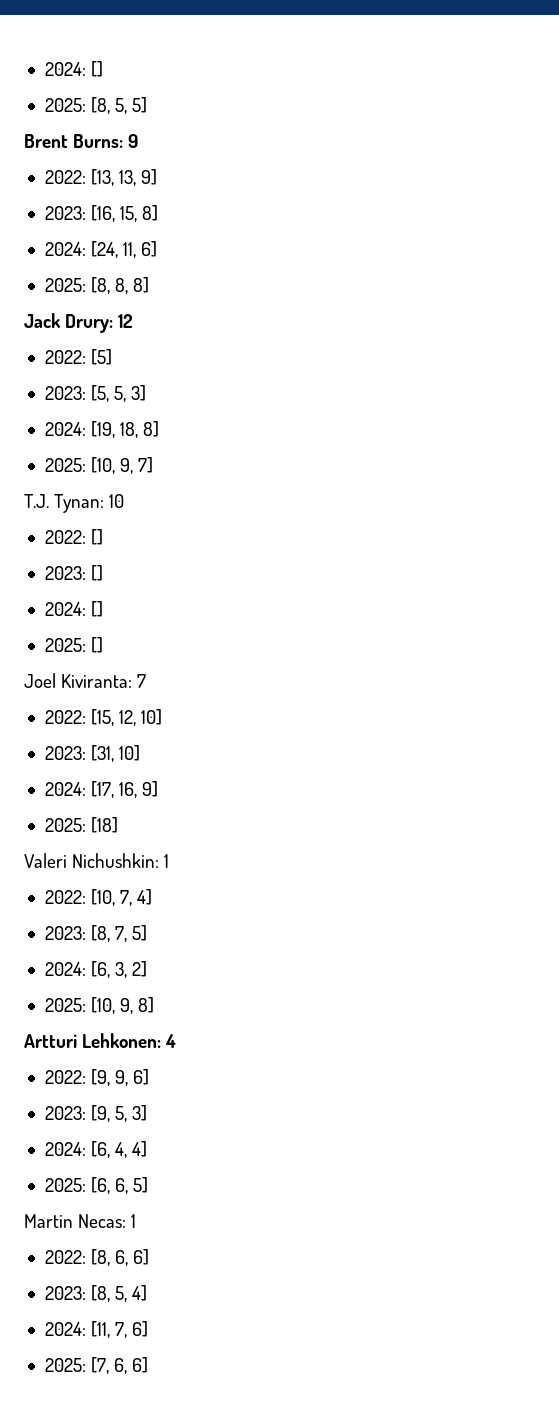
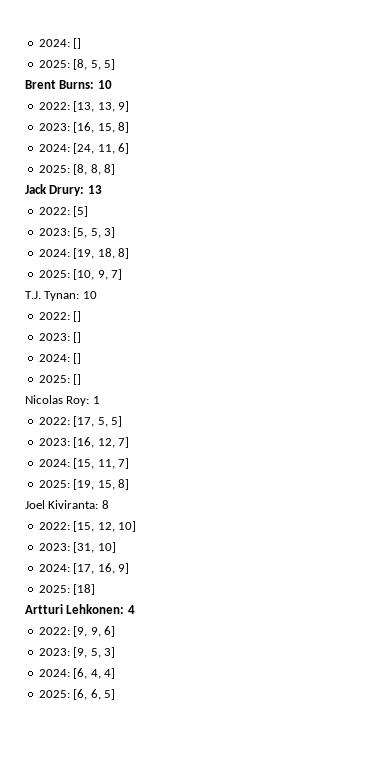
- Brent Burns: 9
+ Brent Burns: 10
- Jack Drury: 12
+ Jack Drury: 13
+ Nicolas Roy: 1
+ 2022: [17, 5, 5]
+ 2023: [16, 12, 7]
+ 2024: [15, 11, 7]
+ 2025: [19, 15, 8]
- Joel Kiviranta: 7
+ Joel Kiviranta: 8
- Valeri Nichushkin: 1
- 2022: [10, 7, 4]
- 2023: [8, 7, 5]
- 2024: [6, 3, 2]
- 2025: [10, 9, 8]
- Martin Necas: 1
- 2022: [8, 6, 6]
- 2023: [8, 5, 4]
- 2024: [11, 7, 6]
- 2025: [7, 6, 6]

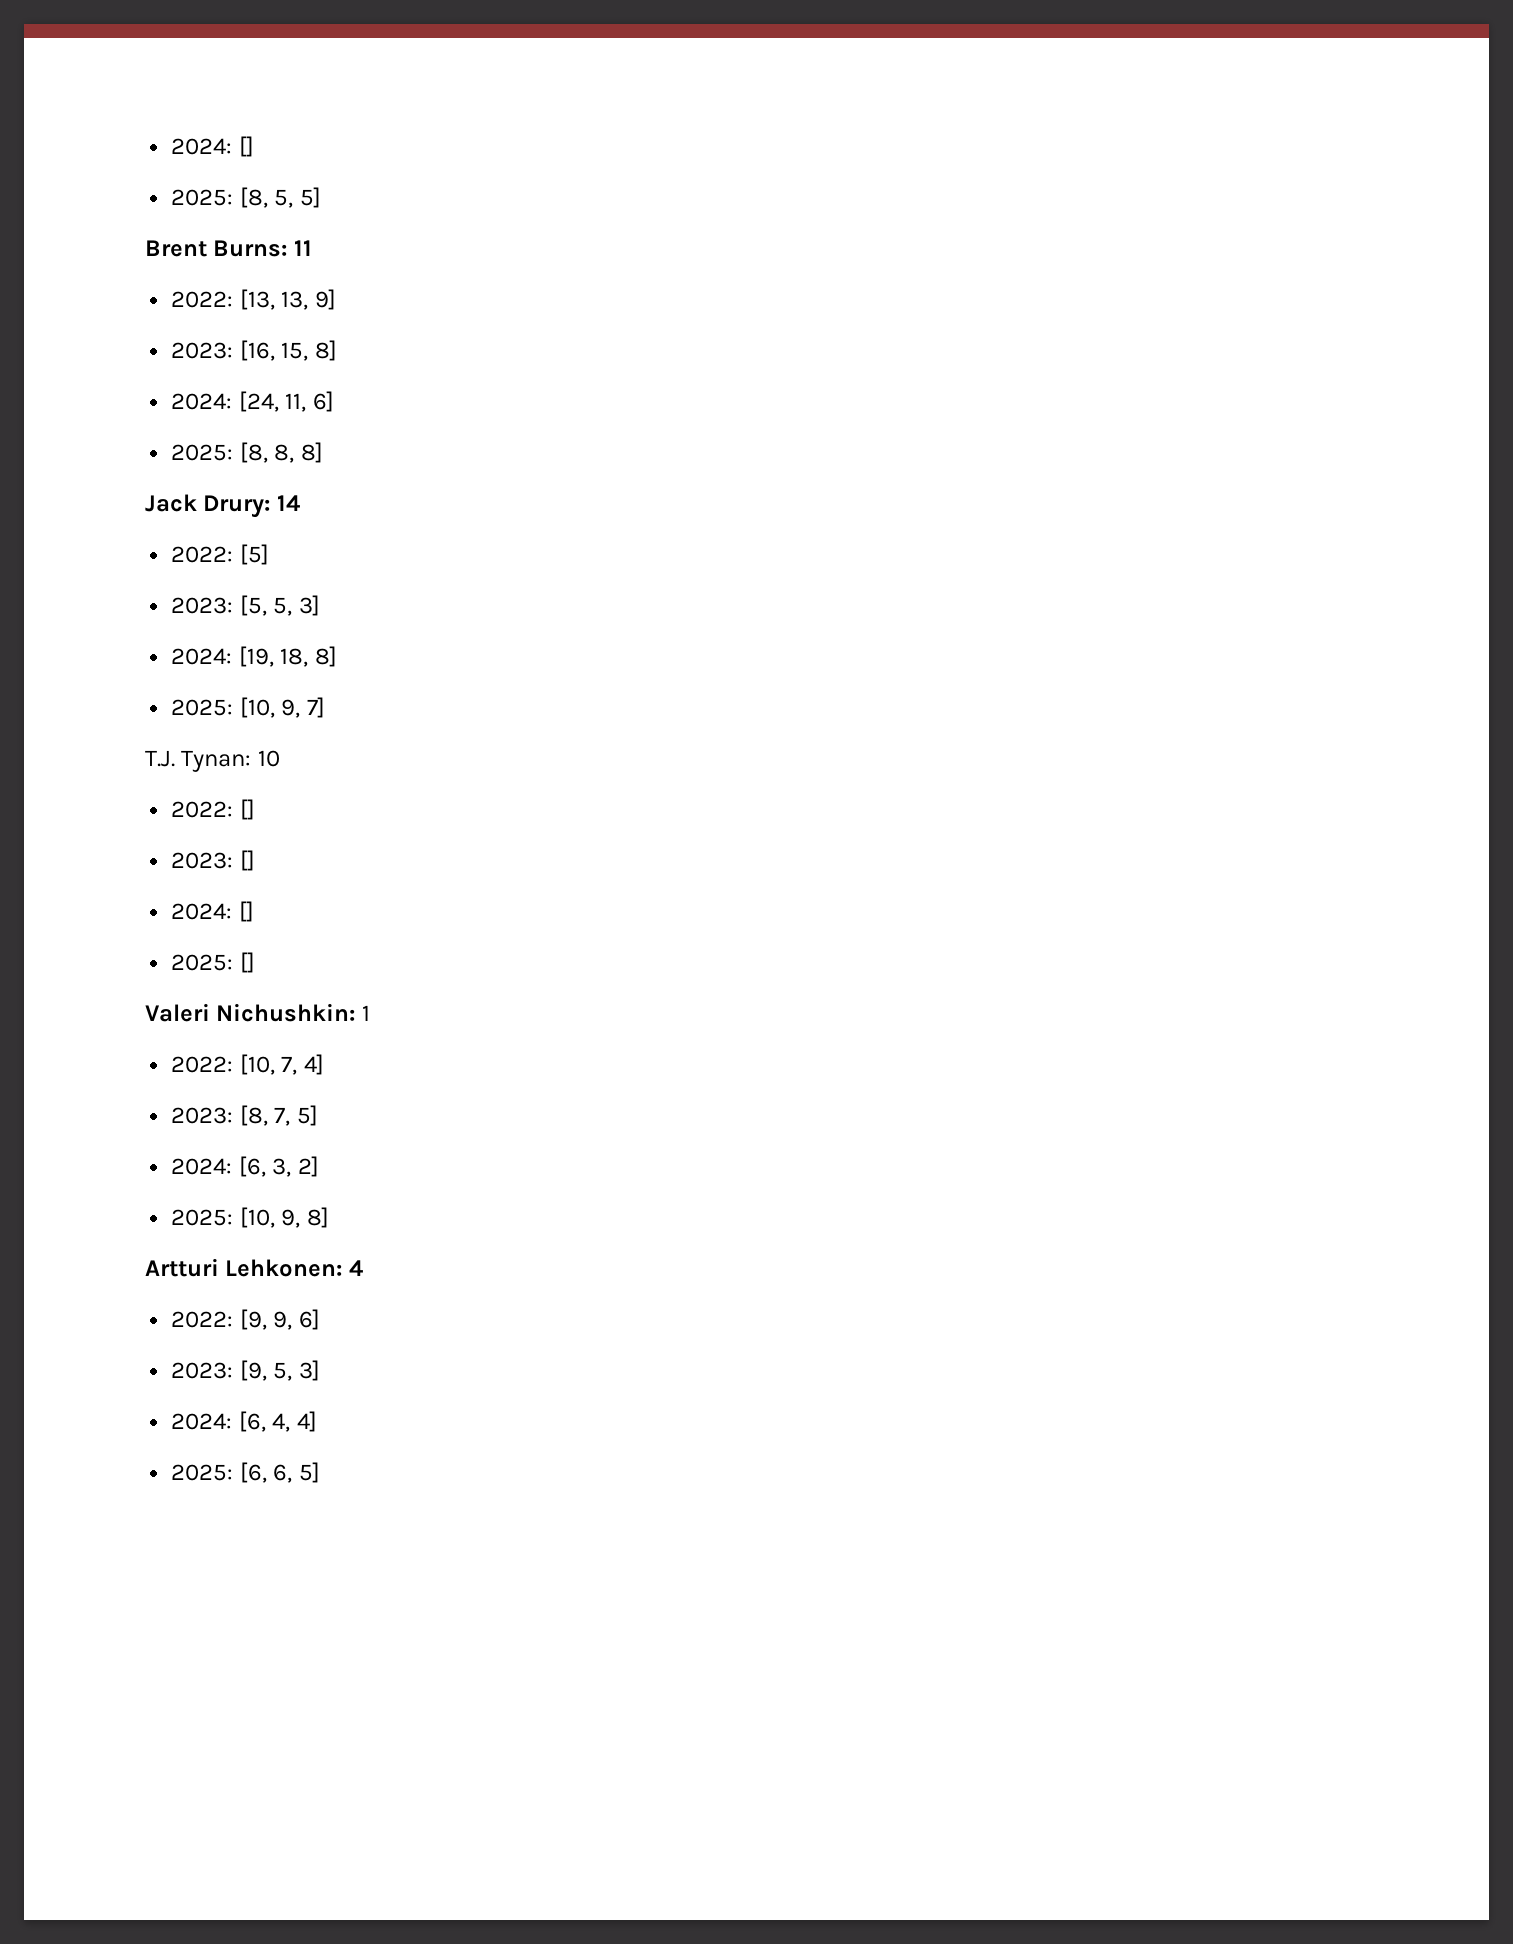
- Brent Burns: 10
+ Brent Burns: 11
- Jack Drury: 13
+ Jack Drury: 14
- Nicolas Roy: 1
+ Valeri Nichushkin: 1
- 2022: [17, 5, 5]
- 2023: [16, 12, 7]
- 2024: [15, 11, 7]
- 2025: [19, 15, 8]
- Joel Kiviranta: 8
- 2022: [15, 12, 10]
- 2023: [31, 10]
- 2024: [17, 16, 9]
- 2025: [18]
+ 2022: [10, 7, 4]
+ 2023: [8, 7, 5]
+ 2024: [6, 3, 2]
+ 2025: [10, 9, 8]

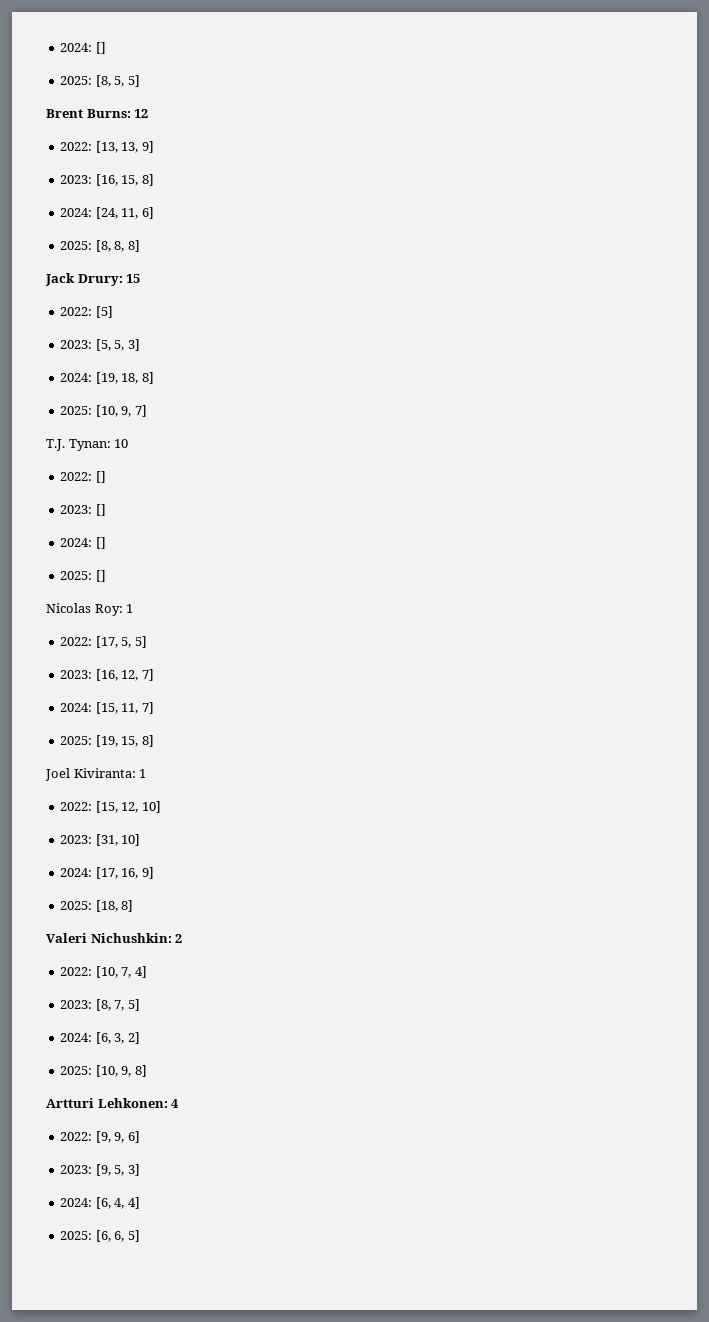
- Brent Burns: 11
+ Brent Burns: 12
- Jack Drury: 14
+ Jack Drury: 15
+ Nicolas Roy: 1
+ 2022: [17, 5, 5]
+ 2023: [16, 12, 7]
+ 2024: [15, 11, 7]
+ 2025: [19, 15, 8]
+ Joel Kiviranta: 1
+ 2022: [15, 12, 10]
+ 2023: [31, 10]
+ 2024: [17, 16, 9]
+ 2025: [18, 8]
- Valeri Nichushkin: 1
+ Valeri Nichushkin: 2

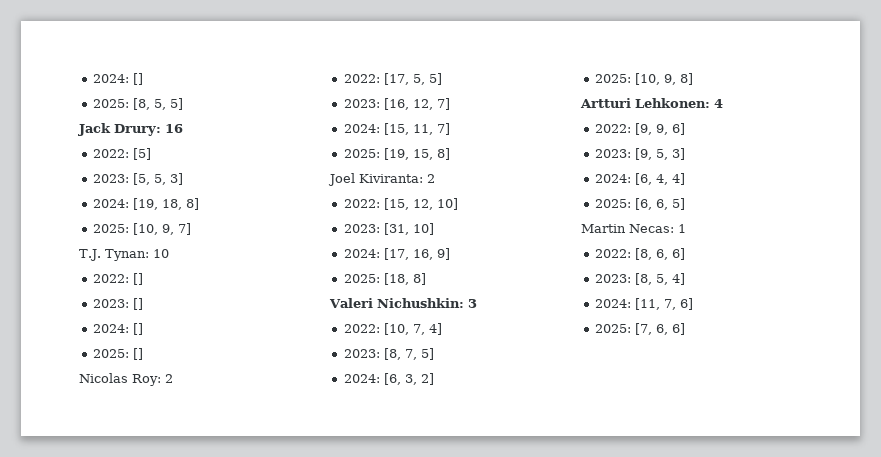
- Brent Burns: 12
- 2022: [13, 13, 9]
- 2023: [16, 15, 8]
- 2024: [24, 11, 6]
- 2025: [8, 8, 8]
- Jack Drury: 15
+ Jack Drury: 16
- Nicolas Roy: 1
+ Nicolas Roy: 2
- Joel Kiviranta: 1
+ Joel Kiviranta: 2
- Valeri Nichushkin: 2
+ Valeri Nichushkin: 3
+ Martin Necas: 1
+ 2022: [8, 6, 6]
+ 2023: [8, 5, 4]
+ 2024: [11, 7, 6]
+ 2025: [7, 6, 6]

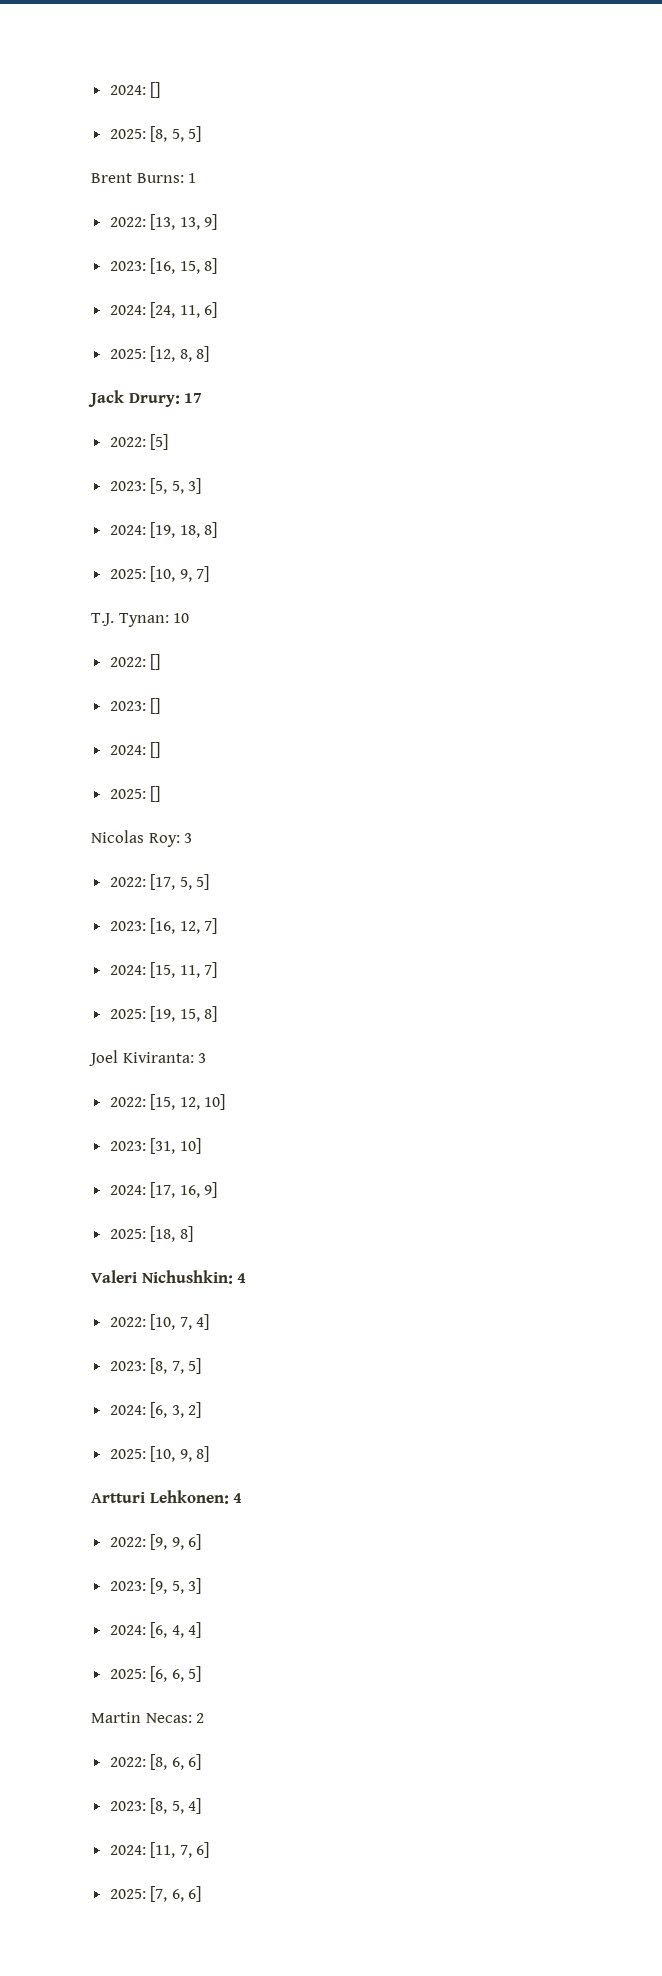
+ Brent Burns: 1
+ 2022: [13, 13, 9]
+ 2023: [16, 15, 8]
+ 2024: [24, 11, 6]
+ 2025: [12, 8, 8]
- Jack Drury: 16
+ Jack Drury: 17
- Nicolas Roy: 2
+ Nicolas Roy: 3
- Joel Kiviranta: 2
+ Joel Kiviranta: 3
- Valeri Nichushkin: 3
+ Valeri Nichushkin: 4
- Martin Necas: 1
+ Martin Necas: 2

